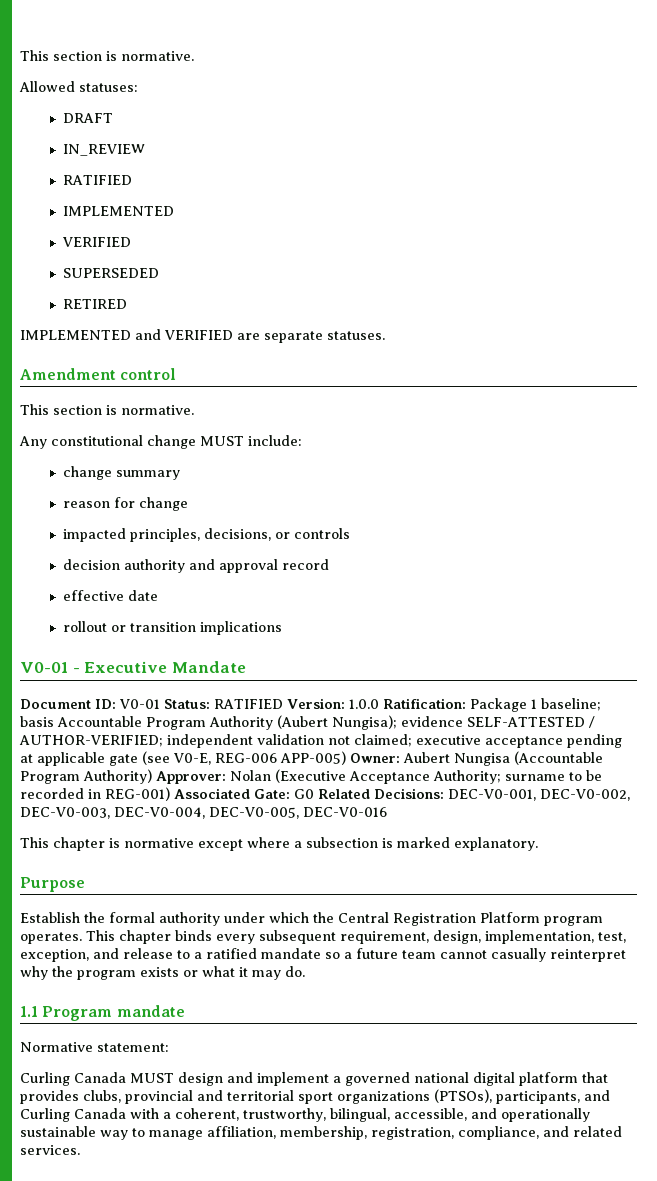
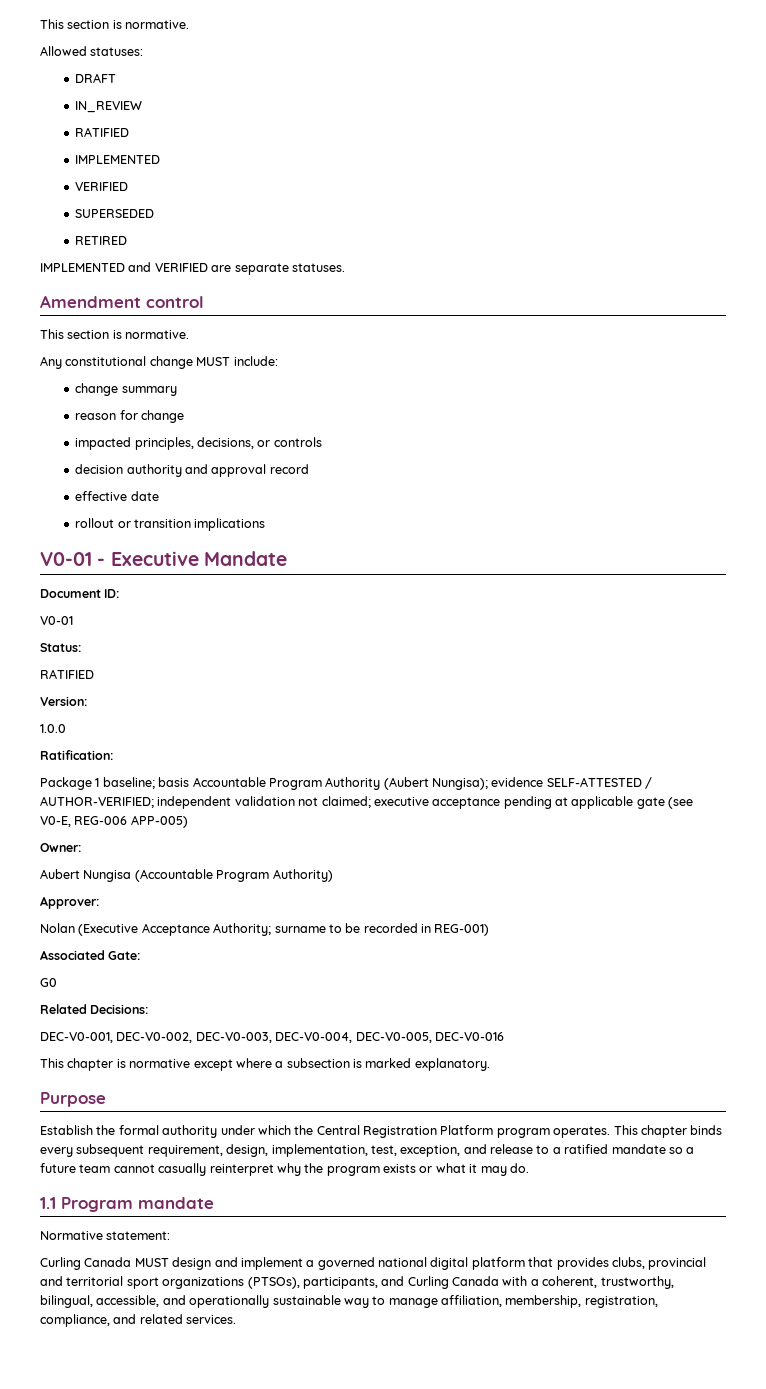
- Document ID: V0-01 Status: RATIFIED Version: 1.0.0 Ratification: Package 1 baseline;
+ Document ID:
+ V0-01
+ Status:
+ RATIFIED
+ Version:
+ 1.0.0
+ Ratification:
+ Package 1 baseline;
- executive acceptance pending at applicable gate (see V0-E, REG-006 APP-005) Owner: Aubert Nungisa (Accountable Program Authority) Approver: Nolan (Executive Acceptance Authority;
+ executive acceptance pending at applicable gate (see V0-E, REG-006 APP-005)
+ Owner:
+ Aubert Nungisa (Accountable Program Authority)
+ Approver:
+ Nolan (Executive Acceptance Authority;
- surname to be recorded in REG-001) Associated Gate: G0 Related Decisions: DEC-V0-001, DEC-V0-002, DEC-V0-003, DEC-V0-004, DEC-V0-005, DEC-V0-016
+ surname to be recorded in REG-001)
+ Associated Gate:
+ G0
+ Related Decisions:
+ DEC-V0-001, DEC-V0-002, DEC-V0-003, DEC-V0-004, DEC-V0-005, DEC-V0-016

